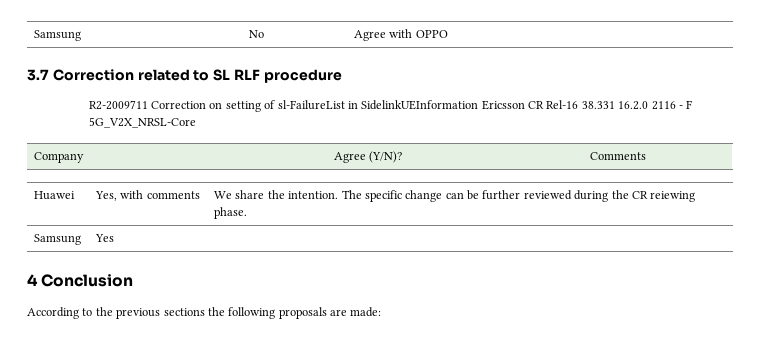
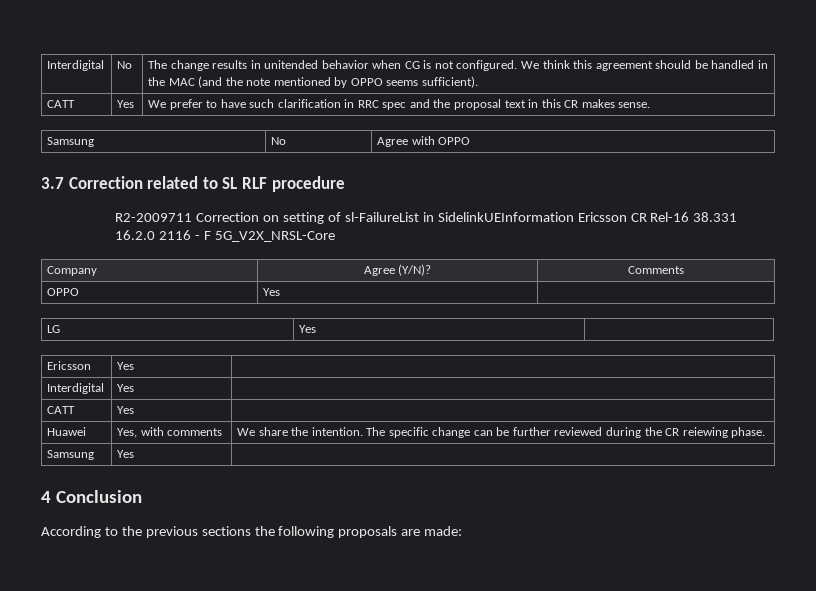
+ Interdigital | No | The change results in unitended behavior when CG is not configured. We think this agreement should be handled in the MAC (and the note mentioned by OPPO seems sufficient).
+ CATT | Yes | We prefer to have such clarification in RRC spec and the proposal text in this CR makes sense.
+ OPPO | Yes |
+ LG | Yes |
+ Ericsson | Yes |
+ Interdigital | Yes |
+ CATT | Yes |

